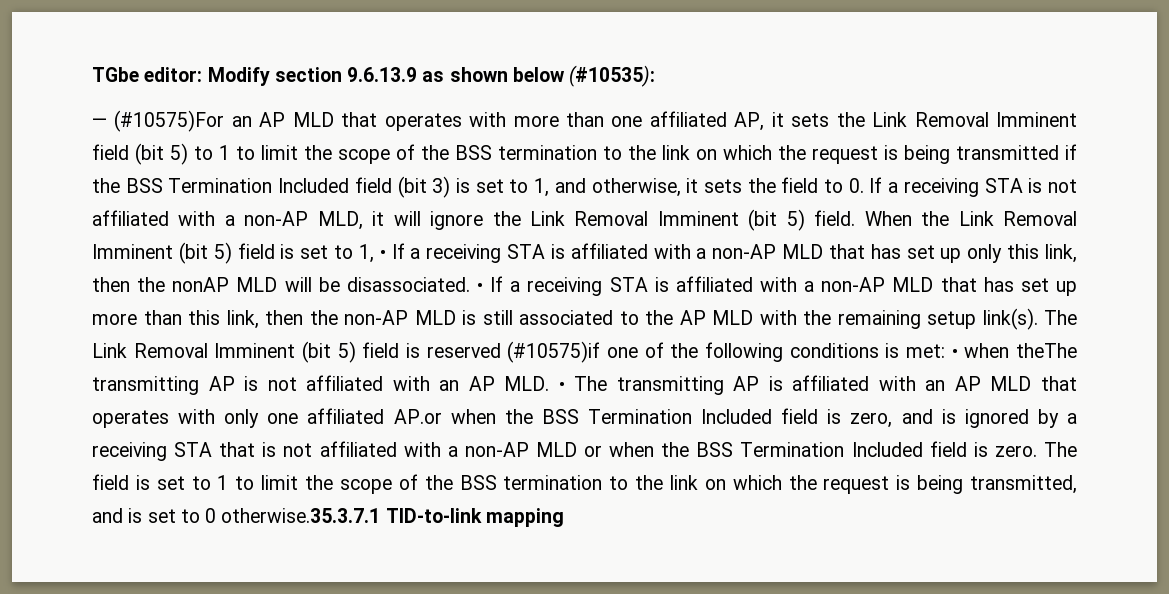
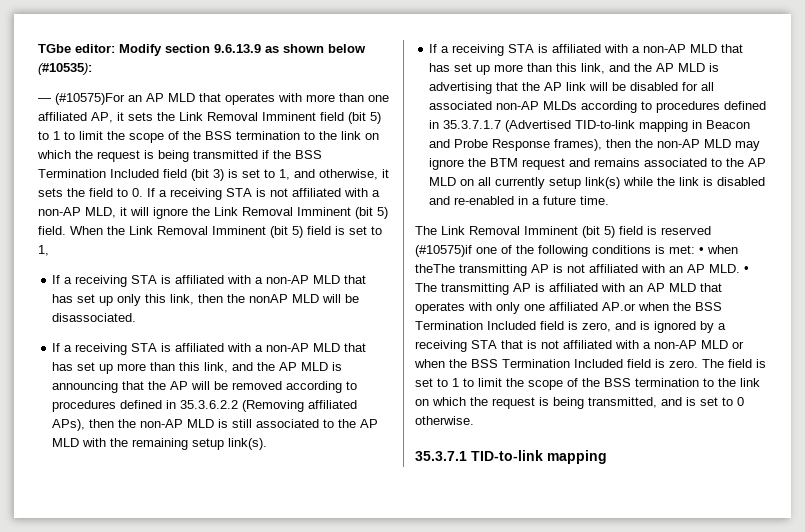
- When the Link Removal Imminent (bit 5) field is set to 1, • If a receiving STA is affiliated with a non-AP MLD that has set up only this link, then the nonAP MLD will be disassociated. • If a receiving STA is affiliated with a non-AP MLD that has set up more than this link, then the non-AP MLD is still associated to the AP MLD with the remaining setup link(s). The Link Removal Imminent (bit 5) field is reserved (#10575)if one of the following conditions is met:
+ When the Link Removal Imminent (bit 5) field is set to 1,
+ If a receiving STA is affiliated with a non-AP MLD that has set up only this link, then the nonAP MLD will be disassociated.
+ If a receiving STA is affiliated with a non-AP MLD that has set up more than this link, and the AP MLD is announcing that the AP will be removed according to procedures defined in 35.3.6.2.2 (Removing affiliated APs), then the non-AP MLD is still associated to the AP MLD with the remaining setup link(s).
+ If a receiving STA is affiliated with a non-AP MLD that has set up more than this link, and the AP MLD is advertising that the AP link will be disabled for all associated non-AP MLDs according to procedures defined in 35.3.7.1.7 (Advertised TID-to-link mapping in Beacon and Probe Response frames), then the non-AP MLD may ignore the BTM request and remains associated to the AP MLD on all currently setup link(s) while the link is disabled and re-enabled in a future time.
+ The Link Removal Imminent (bit 5) field is reserved (#10575)if one of the following conditions is met:
- The field is set to 1 to limit the scope of the BSS termination to the link on which the request is being transmitted, and is set to 0 otherwise.35.3.7.1 TID-to-link mapping
+ The field is set to 1 to limit the scope of the BSS termination to the link on which the request is being transmitted, and is set to 0 otherwise.
+ 35.3.7.1 TID-to-link mapping

